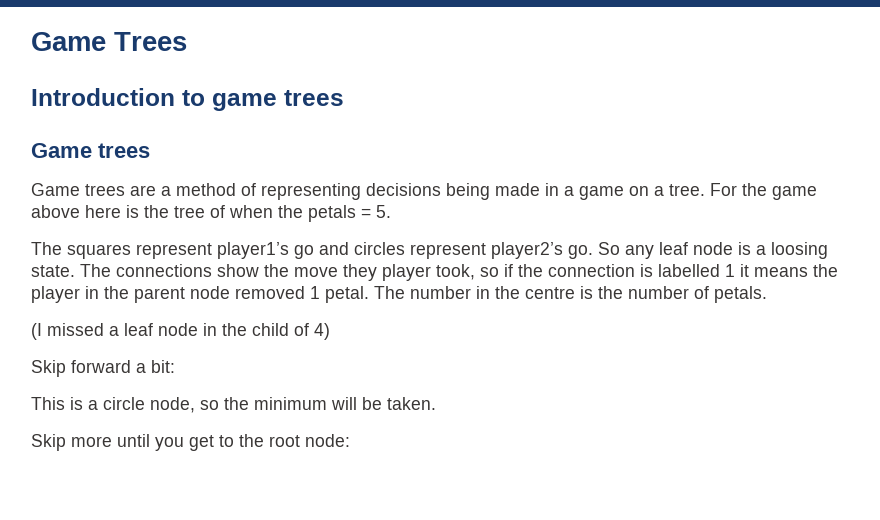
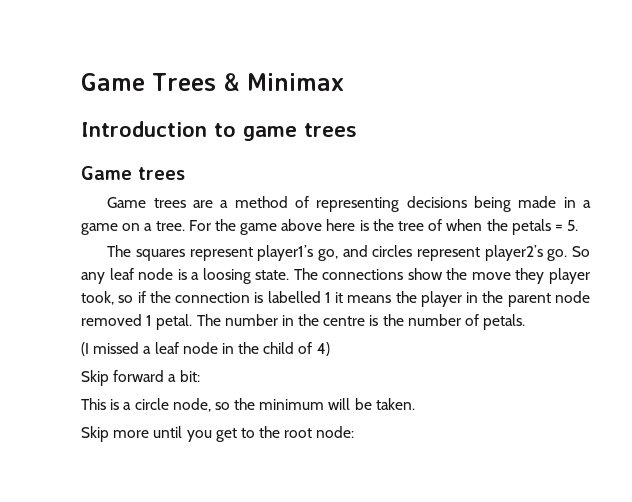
- Game Trees
+ Game Trees & Minimax
- The squares represent player1’s go and circles represent player2’s go.
+ The squares represent player1’s go, and circles represent player2’s go.

